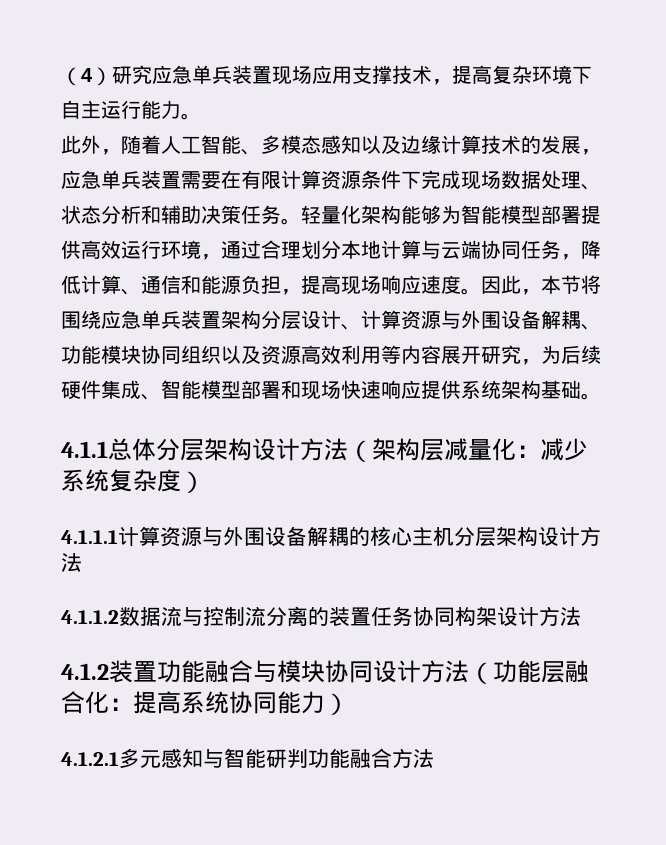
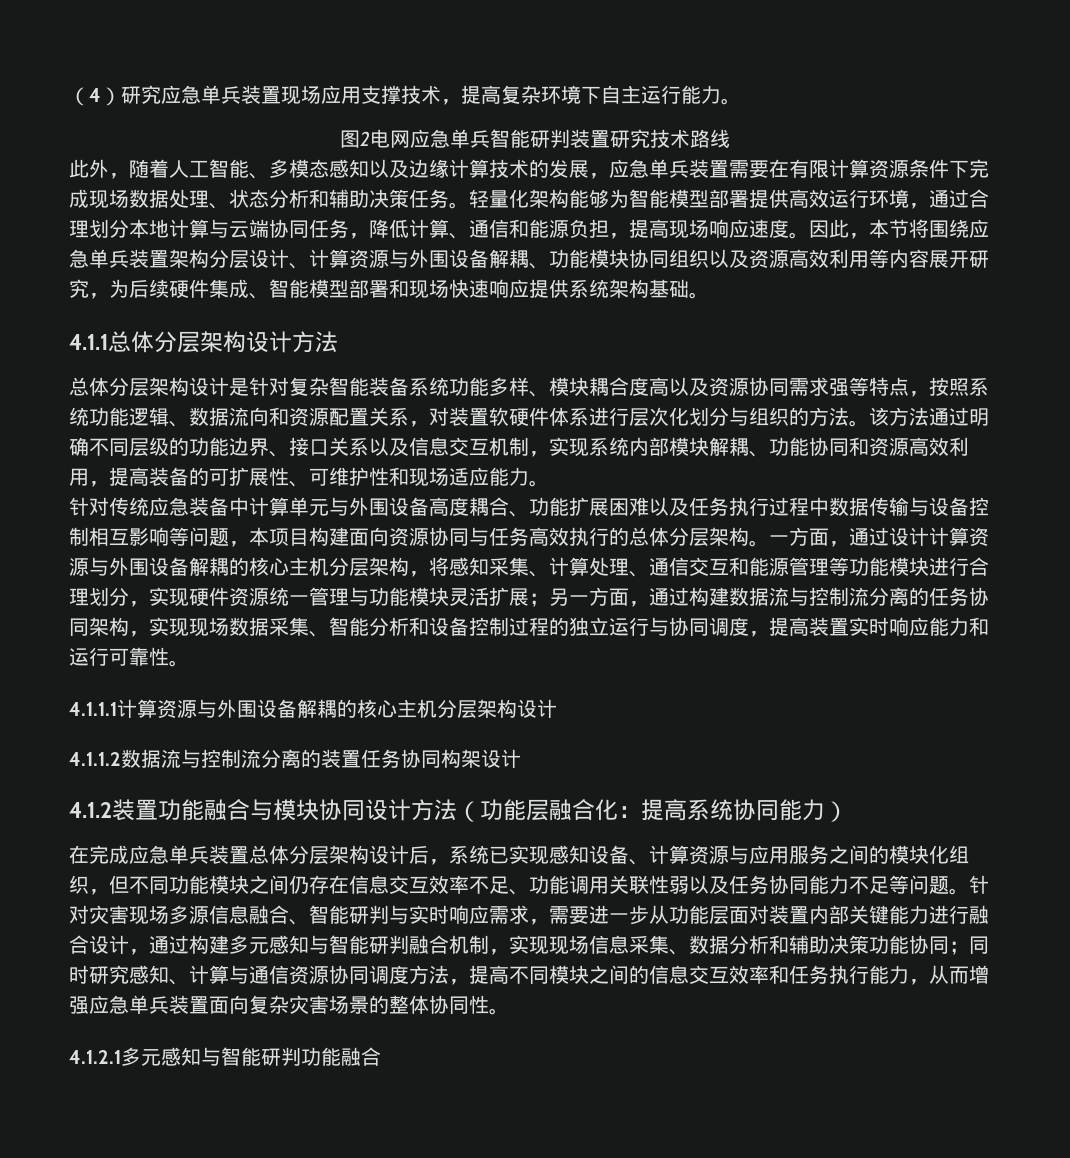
+ 图2电网应急单兵智能研判装置研究技术路线
- 4.1.1总体分层架构设计方法（架构层减量化：减少系统复杂度）
+ 4.1.1总体分层架构设计方法
+ 总体分层架构设计是针对复杂智能装备系统功能多样、模块耦合度高以及资源协同需求强等特点，按照系统功能逻辑、数据流向和资源配置关系，对装置软硬件体系进行层次化划分与组织的方法。该方法通过明确不同层级的功能边界、接口关系以及信息交互机制，实现系统内部模块解耦、功能协同和资源高效利用，提高装备的可扩展性、可维护性和现场适应能力。
+ 针对传统应急装备中计算单元与外围设备高度耦合、功能扩展困难以及任务执行过程中数据传输与设备控制相互影响等问题，本项目构建面向资源协同与任务高效执行的总体分层架构。一方面，通过设计计算资源与外围设备解耦的核心主机分层架构，将感知采集、计算处理、通信交互和能源管理等功能模块进行合理划分，实现硬件资源统一管理与功能模块灵活扩展；另一方面，通过构建数据流与控制流分离的任务协同架构，实现现场数据采集、智能分析和设备控制过程的独立运行与协同调度，提高装置实时响应能力和运行可靠性。
- 4.1.1.1计算资源与外围设备解耦的核心主机分层架构设计方法
+ 4.1.1.1计算资源与外围设备解耦的核心主机分层架构设计
- 4.1.1.2数据流与控制流分离的装置任务协同构架设计方法
+ 4.1.1.2数据流与控制流分离的装置任务协同构架设计
+ 在完成应急单兵装置总体分层架构设计后，系统已实现感知设备、计算资源与应用服务之间的模块化组织，但不同功能模块之间仍存在信息交互效率不足、功能调用关联性弱以及任务协同能力不足等问题。针对灾害现场多源信息融合、智能研判与实时响应需求，需要进一步从功能层面对装置内部关键能力进行融合设计，通过构建多元感知与智能研判融合机制，实现现场信息采集、数据分析和辅助决策功能协同；同时研究感知、计算与通信资源协同调度方法，提高不同模块之间的信息交互效率和任务执行能力，从而增强应急单兵装置面向复杂灾害场景的整体协同性。
- 4.1.2.1多元感知与智能研判功能融合方法
+ 4.1.2.1多元感知与智能研判功能融合

